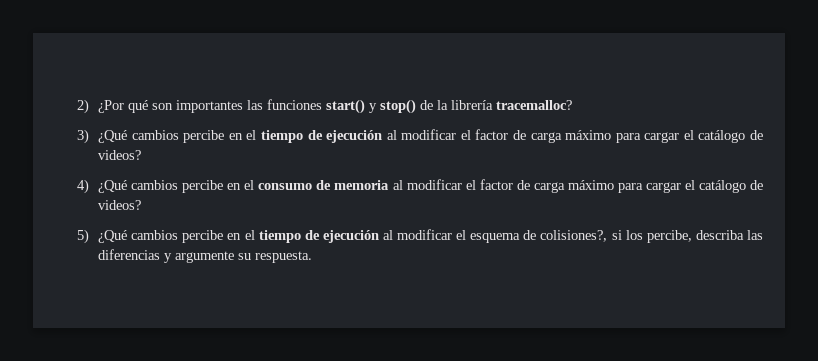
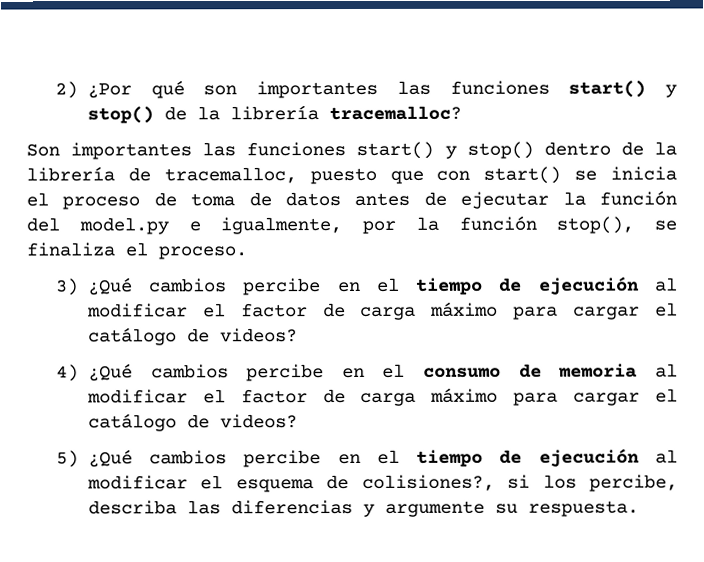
+ Son importantes las funciones start() y stop() dentro de la librería de tracemalloc, puesto que con start() se inicia el proceso de toma de datos antes de ejecutar la función del model.py e igualmente, por la función stop(), se finaliza el proceso.

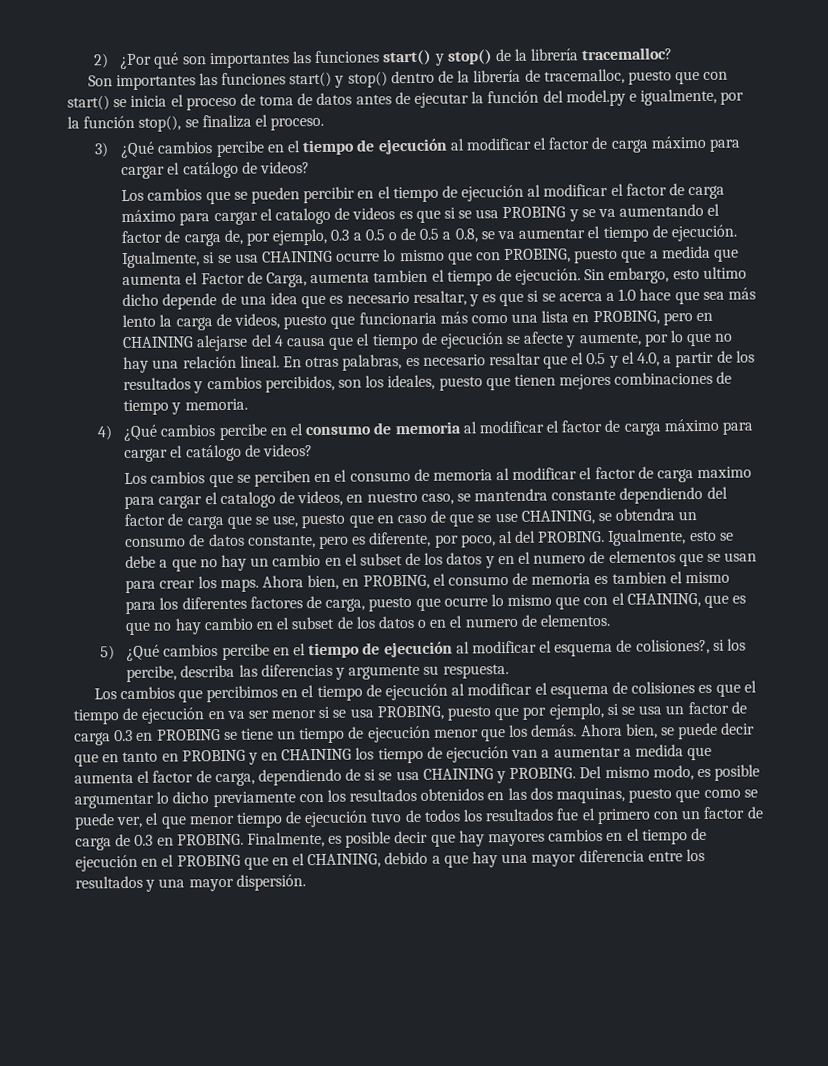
+ Los cambios que se pueden percibir en el tiempo de ejecución al modificar el factor de carga máximo para cargar el catalogo de videos es que si se usa PROBING y se va aumentando el factor de carga de, por ejemplo, 0.3 a 0.5 o de 0.5 a 0.8, se va aumentar el tiempo de ejecución. Igualmente, si se usa CHAINING ocurre lo mismo que con PROBING, puesto que a medida que aumenta el Factor de Carga, aumenta tambien el tiempo de ejecución. Sin embargo, esto ultimo dicho depende de una idea que es necesario resaltar, y es que si se acerca a 1.0 hace que sea más lento la carga de videos, puesto que funcionaria más como una lista en PROBING, pero en CHAINING alejarse del 4 causa que el tiempo de ejecución se afecte y aumente, por lo que no hay una relación lineal. En otras palabras, es necesario resaltar que el 0.5 y el 4.0, a partir de los resultados y cambios percibidos, son los ideales, puesto que tienen mejores combinaciones de tiempo y memoria.
+ Los cambios que se perciben en el consumo de memoria al modificar el factor de carga maximo para cargar el catalogo de videos, en nuestro caso, se mantendra constante dependiendo del factor de carga que se use, puesto que en caso de que se use CHAINING, se obtendra un consumo de datos constante, pero es diferente, por poco, al del PROBING. Igualmente, esto se debe a que no hay un cambio en el subset de los datos y en el numero de elementos que se usan para crear los maps. Ahora bien, en PROBING, el consumo de memoria es tambien el mismo para los diferentes factores de carga, puesto que ocurre lo mismo que con el CHAINING, que es que no hay cambio en el subset de los datos o en el numero de elementos.
+ Los cambios que percibimos en el tiempo de ejecución al modificar el esquema de colisiones es que el tiempo de ejecución en va ser menor si se usa PROBING, puesto que por ejemplo, si se usa un factor de carga 0.3 en PROBING se tiene un tiempo de ejecución menor que los demás. Ahora bien, se puede decir que en tanto en PROBING y en CHAINING los tiempo de ejecución van a aumentar a medida que aumenta el factor de carga, dependiendo de si se usa CHAINING y PROBING. Del mismo modo, es posible argumentar lo dicho previamente con los resultados obtenidos en las dos maquinas, puesto que como se puede ver, el que menor tiempo de ejecución tuvo de todos los resultados fue el primero con un factor de carga de 0.3 en PROBING. Finalmente, es posible decir que hay mayores cambios en el tiempo de ejecución en el PROBING que en el CHAINING, debido a que hay una mayor diferencia entre los resultados y una mayor dispersión.

